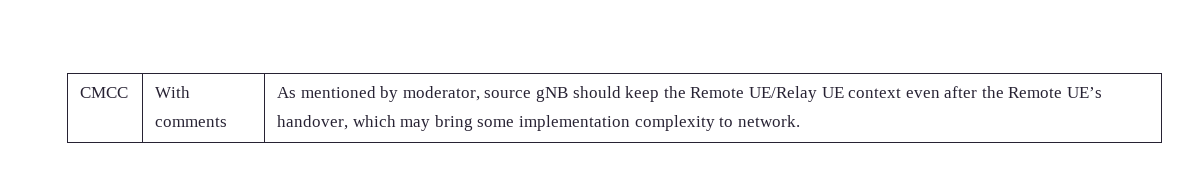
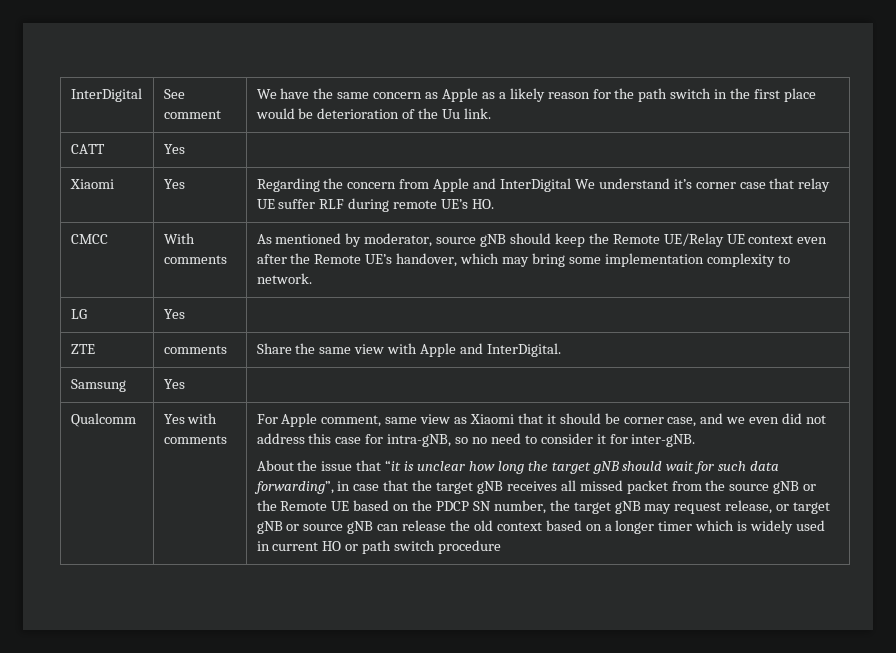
+ InterDigital | See comment | We have the same concern as Apple as a likely reason for the path switch in the first place would be deterioration of the Uu link.
+ CATT | Yes |
+ Xiaomi | Yes | Regarding the concern from Apple and InterDigital We understand it’s corner case that relay UE suffer RLF during remote UE’s HO.
+ LG | Yes |
+ ZTE | comments | Share the same view with Apple and InterDigital.
+ Samsung | Yes |
+ Qualcomm | Yes with comments | For Apple comment, same view as Xiaomi that it should be corner case, and we even did not address this case for intra-gNB, so no need to consider it for inter-gNB.
+ About the issue that “it is unclear how long the target gNB should wait for such data forwarding”, in case that the target gNB receives all missed packet from the source gNB or the Remote UE based on the PDCP SN number, the target gNB may request release, or target gNB or source gNB can release the old context based on a longer timer which is widely used in current HO or path switch procedure

